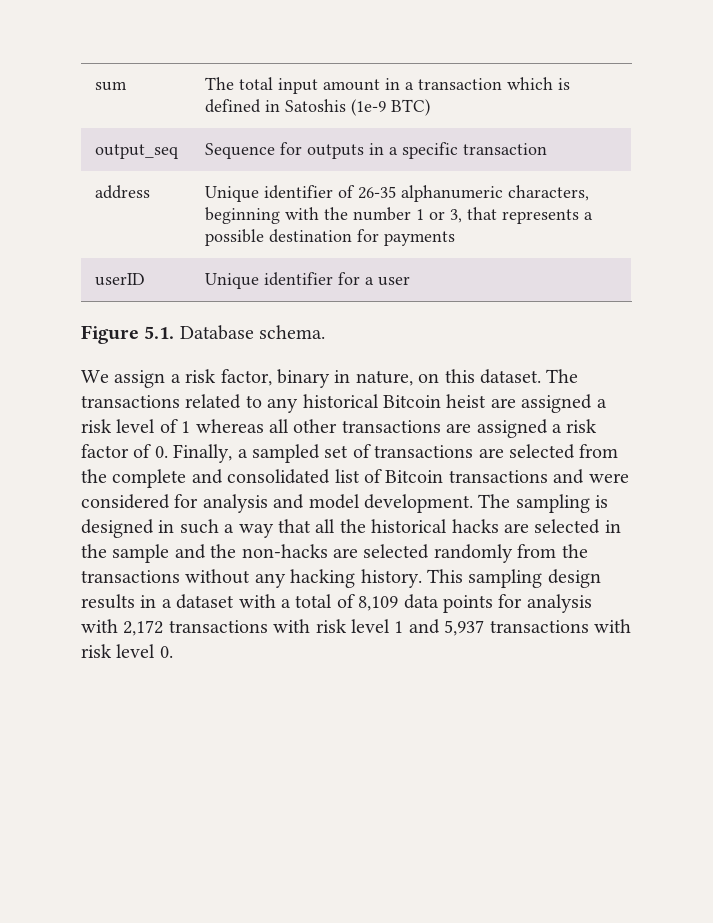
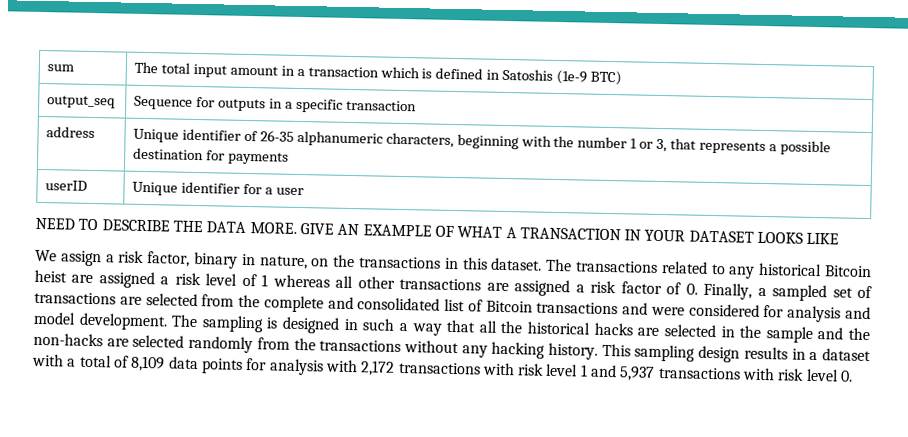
- Figure 5.1. Database schema.
+ NEED TO DESCRIBE THE DATA MORE. GIVE AN EXAMPLE OF WHAT A TRANSACTION IN YOUR DATASET LOOKS LIKE
- We assign a risk factor, binary in nature, on this dataset.
+ We assign a risk factor, binary in nature, on the transactions in this dataset.

